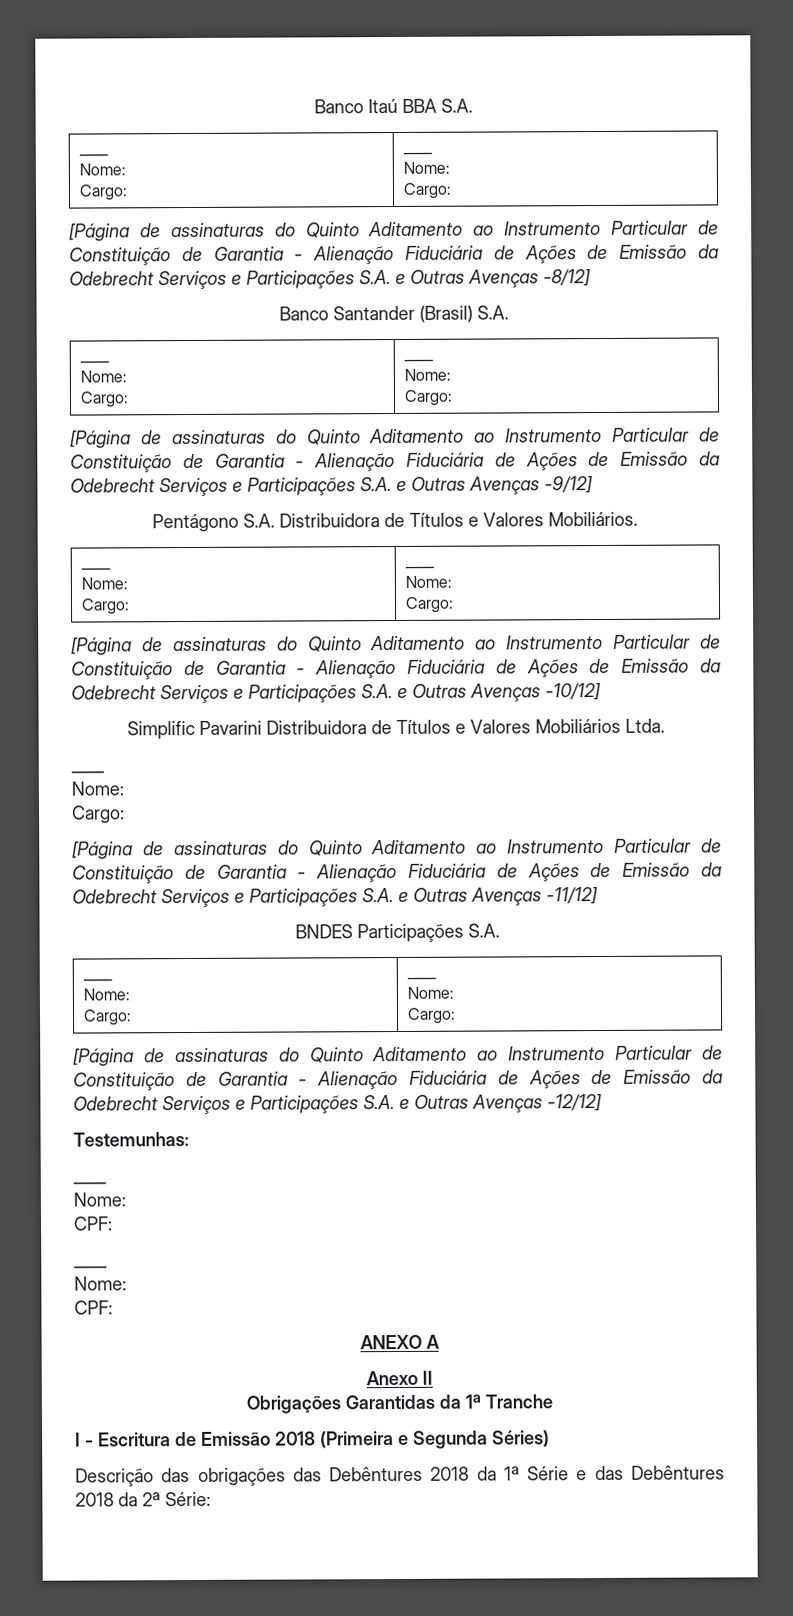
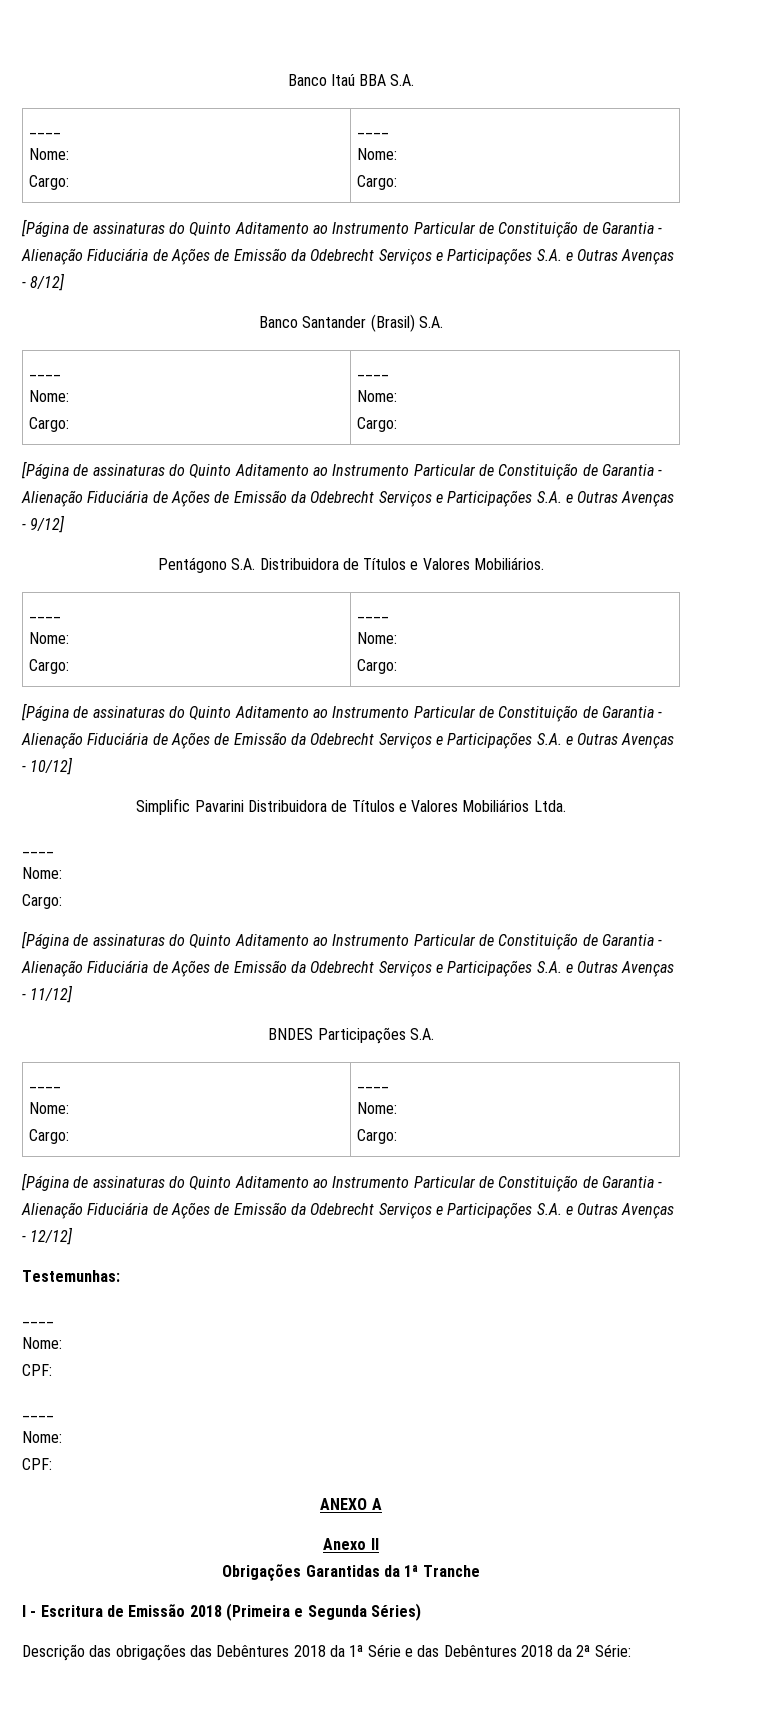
- [Página de assinaturas do Quinto Aditamento ao Instrumento Particular de Constituição de Garantia - Alienação Fiduciária de Ações de Emissão da Odebrecht Serviços e Participações S.A. e Outras Avenças -8/12]
+ [Página de assinaturas do Quinto Aditamento ao Instrumento Particular de Constituição de Garantia - Alienação Fiduciária de Ações de Emissão da Odebrecht Serviços e Participações S.A. e Outras Avenças - 8/12]
- [Página de assinaturas do Quinto Aditamento ao Instrumento Particular de Constituição de Garantia - Alienação Fiduciária de Ações de Emissão da Odebrecht Serviços e Participações S.A. e Outras Avenças -9/12]
+ [Página de assinaturas do Quinto Aditamento ao Instrumento Particular de Constituição de Garantia - Alienação Fiduciária de Ações de Emissão da Odebrecht Serviços e Participações S.A. e Outras Avenças - 9/12]
- [Página de assinaturas do Quinto Aditamento ao Instrumento Particular de Constituição de Garantia - Alienação Fiduciária de Ações de Emissão da Odebrecht Serviços e Participações S.A. e Outras Avenças -10/12]
+ [Página de assinaturas do Quinto Aditamento ao Instrumento Particular de Constituição de Garantia - Alienação Fiduciária de Ações de Emissão da Odebrecht Serviços e Participações S.A. e Outras Avenças - 10/12]
- [Página de assinaturas do Quinto Aditamento ao Instrumento Particular de Constituição de Garantia - Alienação Fiduciária de Ações de Emissão da Odebrecht Serviços e Participações S.A. e Outras Avenças -11/12]
+ [Página de assinaturas do Quinto Aditamento ao Instrumento Particular de Constituição de Garantia - Alienação Fiduciária de Ações de Emissão da Odebrecht Serviços e Participações S.A. e Outras Avenças - 11/12]
- [Página de assinaturas do Quinto Aditamento ao Instrumento Particular de Constituição de Garantia - Alienação Fiduciária de Ações de Emissão da Odebrecht Serviços e Participações S.A. e Outras Avenças -12/12]
+ [Página de assinaturas do Quinto Aditamento ao Instrumento Particular de Constituição de Garantia - Alienação Fiduciária de Ações de Emissão da Odebrecht Serviços e Participações S.A. e Outras Avenças - 12/12]

